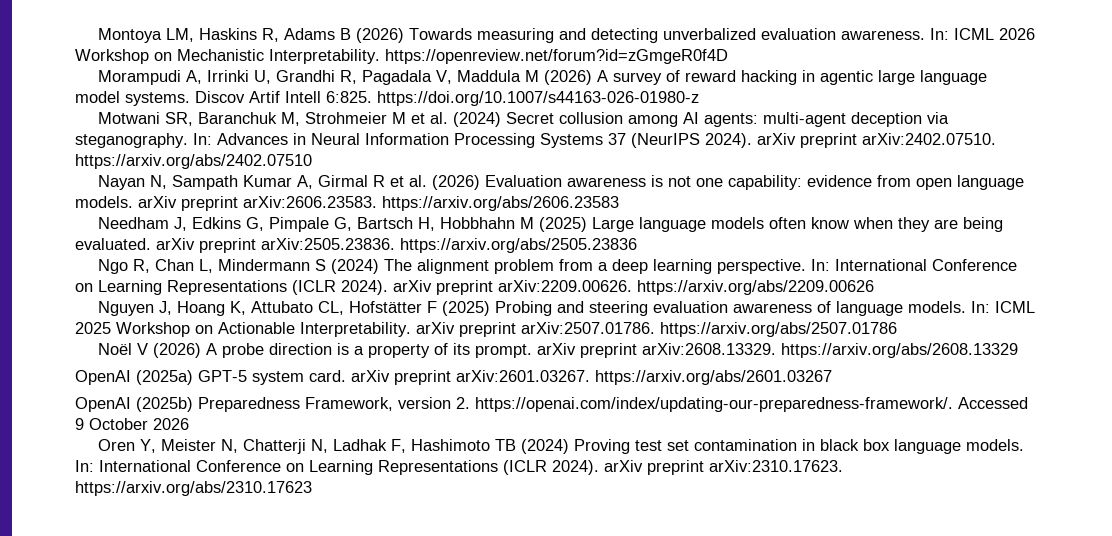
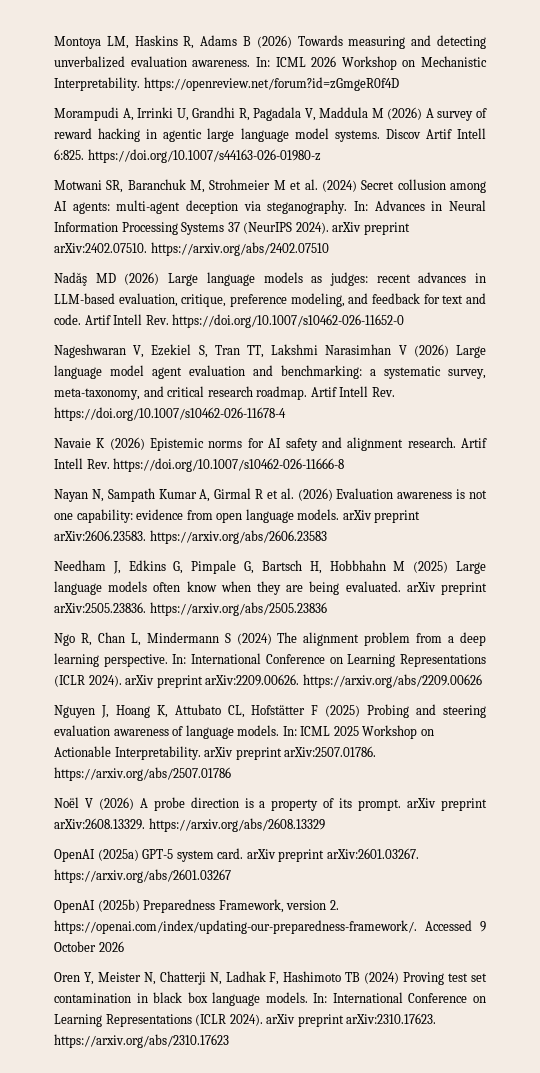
+ Nadăş MD (2026) Large language models as judges: recent advances in LLM-based evaluation, critique, preference modeling, and feedback for text and code. Artif Intell Rev. https://doi.org/10.1007/s10462-026-11652-0
+ Nageshwaran V, Ezekiel S, Tran TT, Lakshmi Narasimhan V (2026) Large language model agent evaluation and benchmarking: a systematic survey, meta-taxonomy, and critical research roadmap. Artif Intell Rev. https://doi.org/10.1007/s10462-026-11678-4
+ Navaie K (2026) Epistemic norms for AI safety and alignment research. Artif Intell Rev. https://doi.org/10.1007/s10462-026-11666-8

